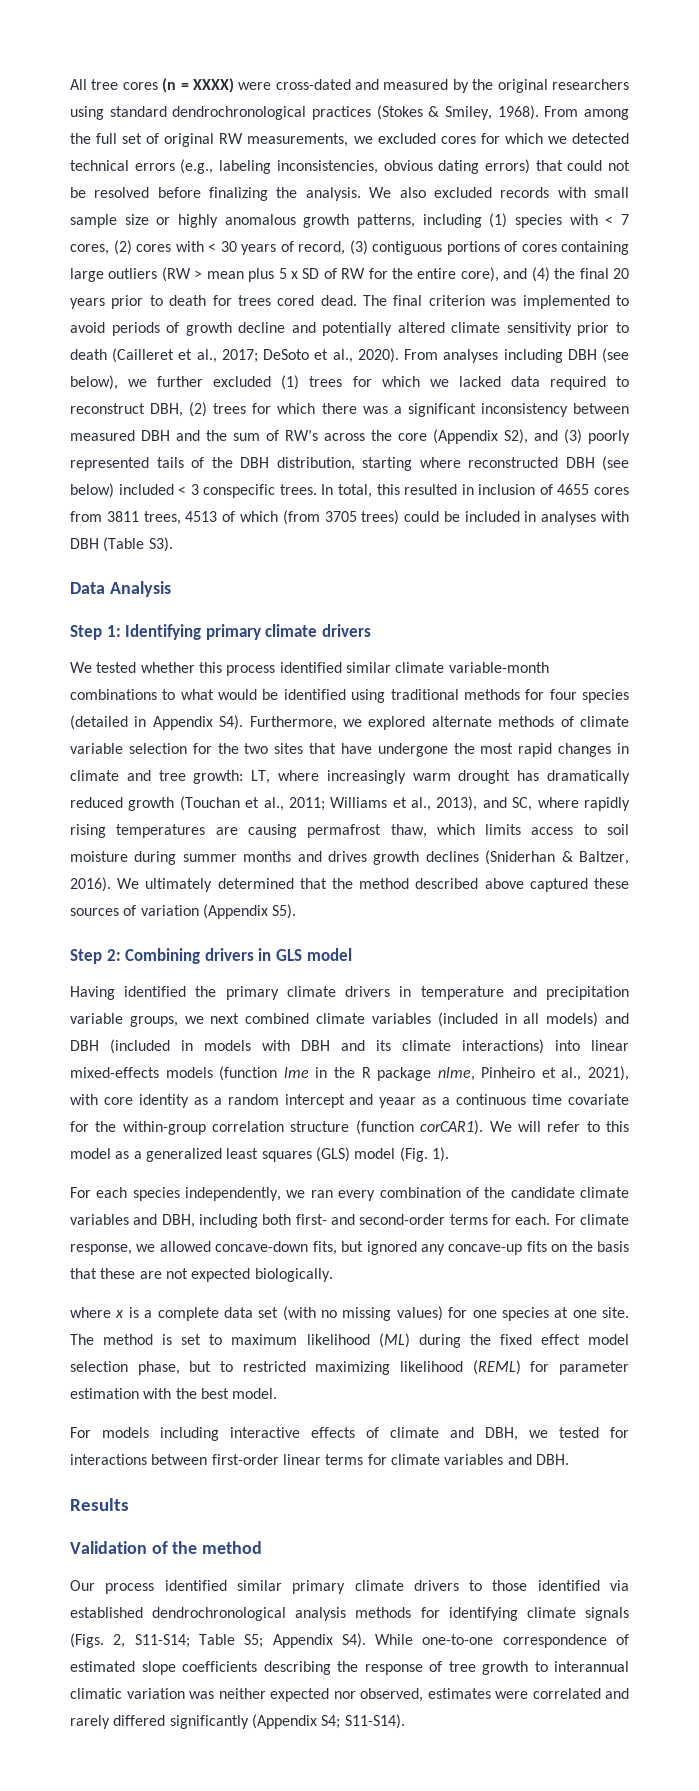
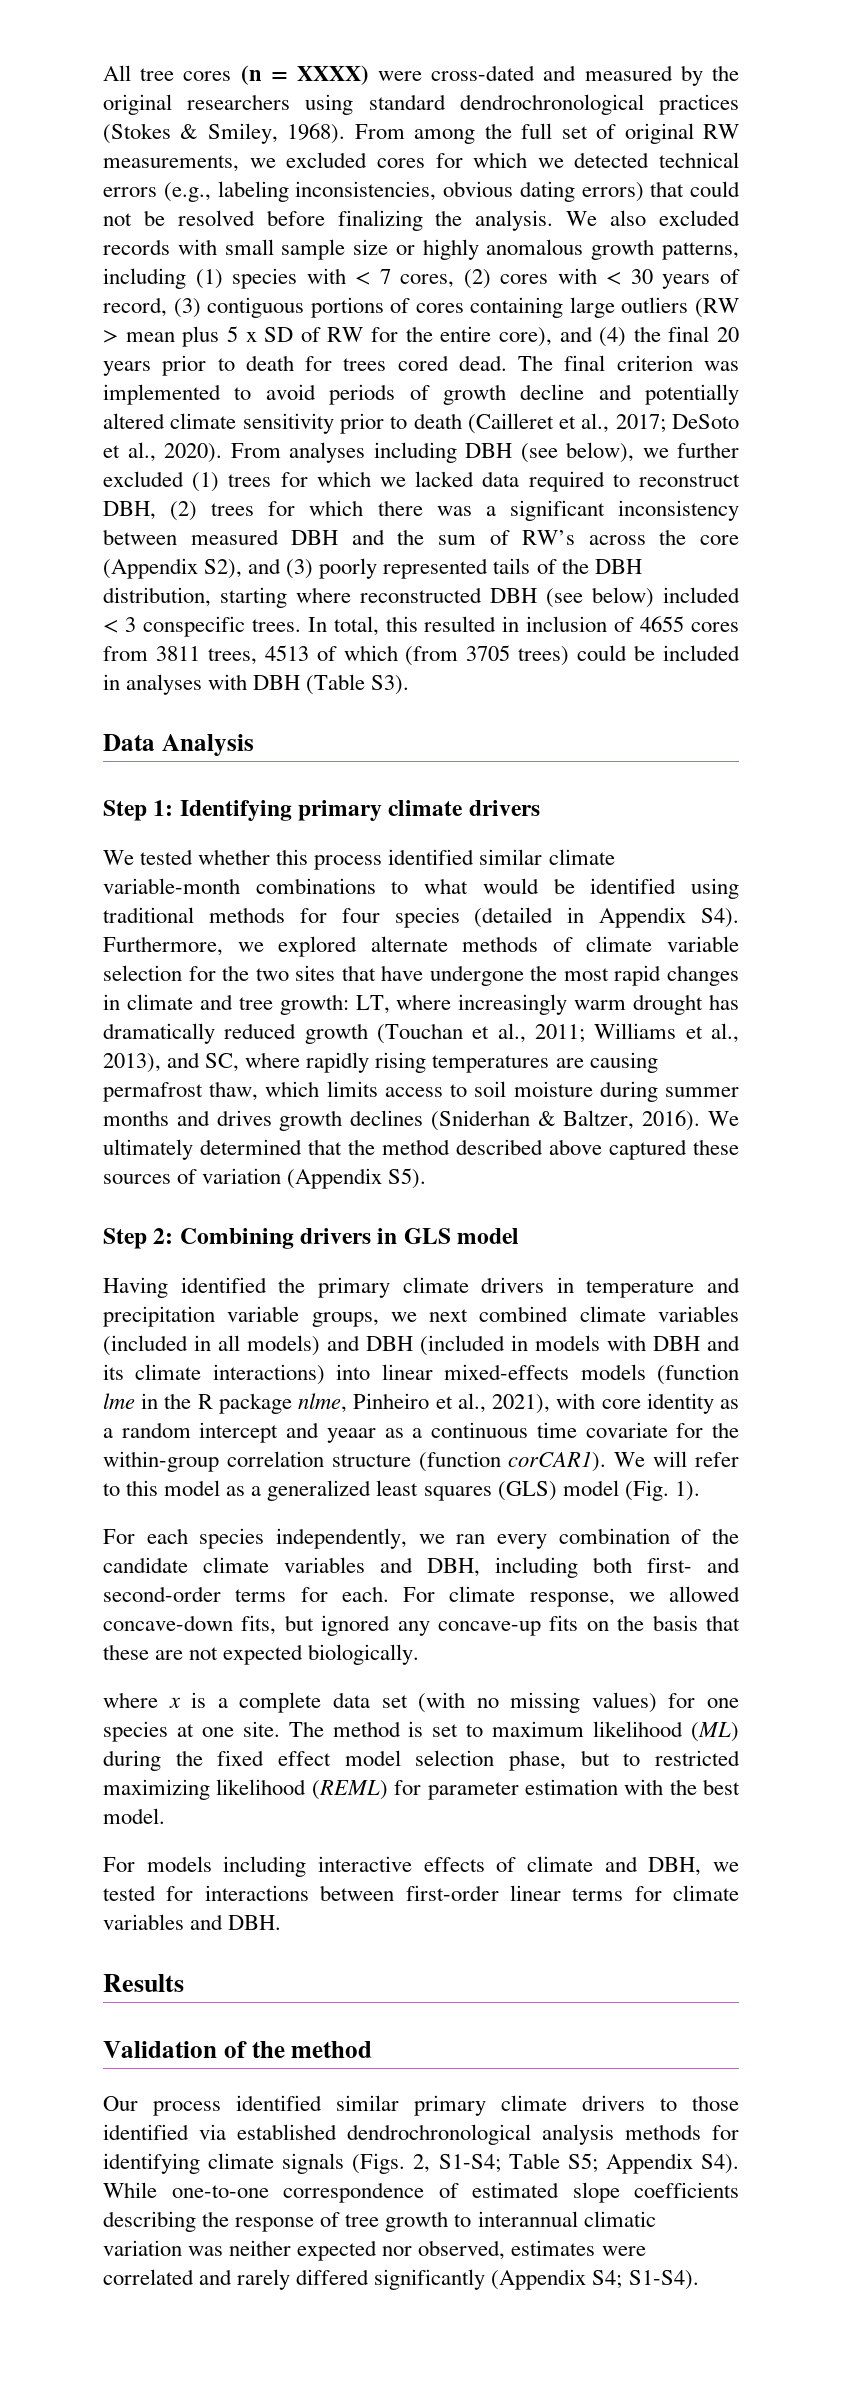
- Our process identified similar primary climate drivers to those identified via established dendrochronological analysis methods for identifying climate signals (Figs. 2, S11-S14; Table S5; Appendix S4). While one-to-one correspondence of estimated slope coefficients describing the response of tree growth to interannual climatic variation was neither expected nor observed, estimates were correlated and rarely differed significantly (Appendix S4; S11-S14).
+ Our process identified similar primary climate drivers to those identified via established dendrochronological analysis methods for identifying climate signals (Figs. 2, S1-S4; Table S5; Appendix S4). While one-to-one correspondence of estimated slope coefficients describing the response of tree growth to interannual climatic variation was neither expected nor observed, estimates were correlated and rarely differed significantly (Appendix S4; S1-S4).

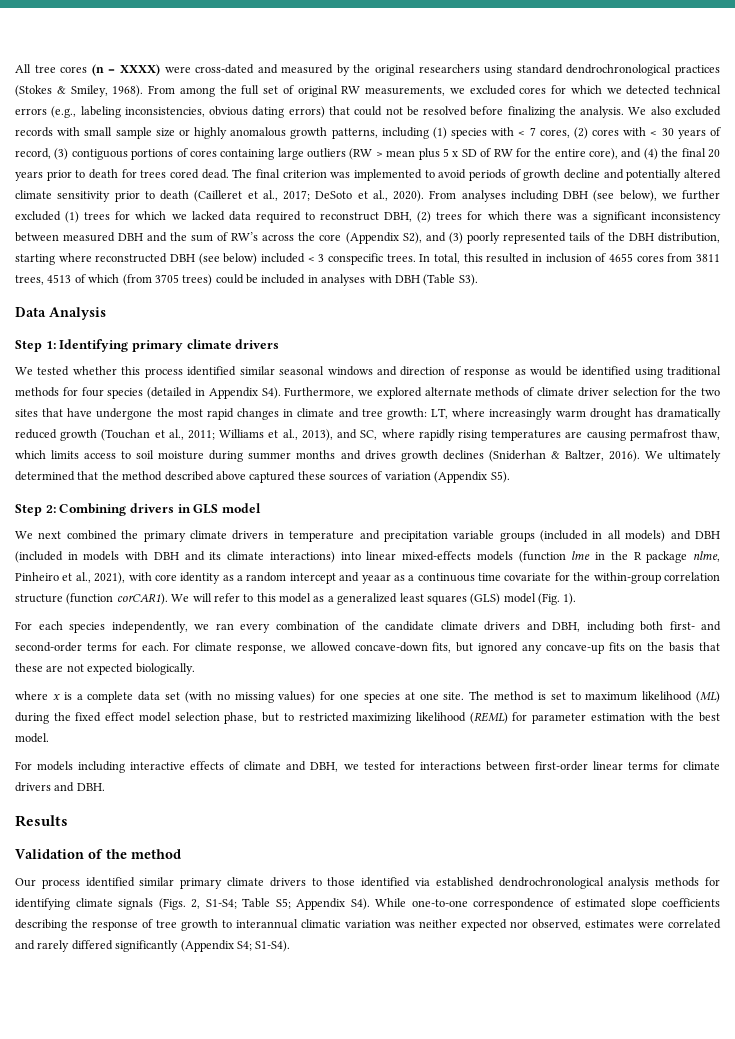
- We tested whether this process identified similar climate variable-month combinations to what would be identified using traditional methods for four species (detailed in Appendix S4). Furthermore, we explored alternate methods of climate variable selection for the two sites that have undergone the most rapid changes in climate and tree growth:
+ We tested whether this process identified similar seasonal windows and direction of response as would be identified using traditional methods for four species (detailed in Appendix S4). Furthermore, we explored alternate methods of climate driver selection for the two sites that have undergone the most rapid changes in climate and tree growth:
- Having identified the primary climate drivers in temperature and precipitation variable groups, we next combined climate variables (included in all models) and DBH (included in models with DBH and its climate interactions) into linear mixed-effects models (function lme in the R package nlme, Pinheiro et al., 2021), with core identity as a random intercept and yeaar as a continuous time covariate for the within-group correlation structure (function corCAR1).
+ We next combined the primary climate drivers in temperature and precipitation variable groups (included in all models) and DBH (included in models with DBH and its climate interactions) into linear mixed-effects models (function lme in the R package nlme, Pinheiro et al., 2021), with core identity as a random intercept and yeaar as a continuous time covariate for the within-group correlation structure (function corCAR1).
- For each species independently, we ran every combination of the candidate climate variables and DBH, including both first- and second-order terms for each.
+ For each species independently, we ran every combination of the candidate climate drivers and DBH, including both first- and second-order terms for each.
- For models including interactive effects of climate and DBH, we tested for interactions between first-order linear terms for climate variables and DBH.
+ For models including interactive effects of climate and DBH, we tested for interactions between first-order linear terms for climate drivers and DBH.

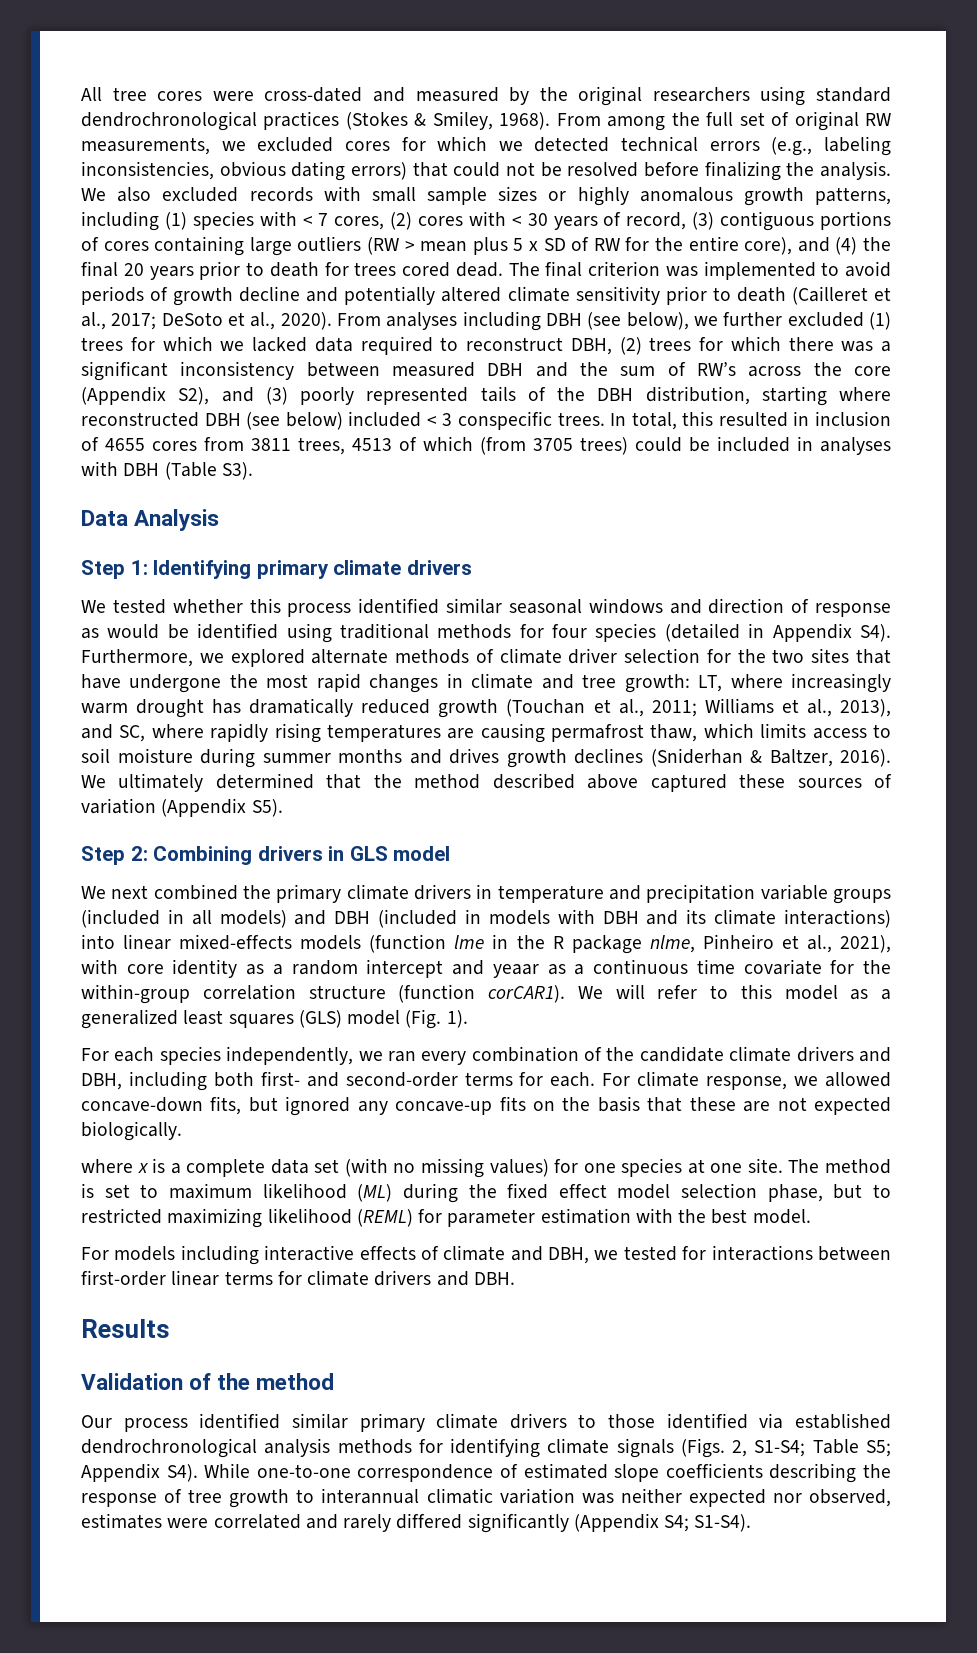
- All tree cores (n = XXXX) were cross-dated and measured by the original researchers using standard dendrochronological practices (Stokes & Smiley, 1968).
+ All tree cores were cross-dated and measured by the original researchers using standard dendrochronological practices (Stokes & Smiley, 1968).
- We also excluded records with small sample size or highly anomalous growth patterns, including (1) species with < 7 cores, (2) cores with < 30 years of record, (3) contiguous portions of cores containing large outliers (RW > mean plus 5 x SD of RW for the entire core), and (4) the final 20 years prior to death for trees cored dead.
+ We also excluded records with small sample sizes or highly anomalous growth patterns, including (1) species with < 7 cores, (2) cores with < 30 years of record, (3) contiguous portions of cores containing large outliers (RW > mean plus 5 x SD of RW for the entire core), and (4) the final 20 years prior to death for trees cored dead.

